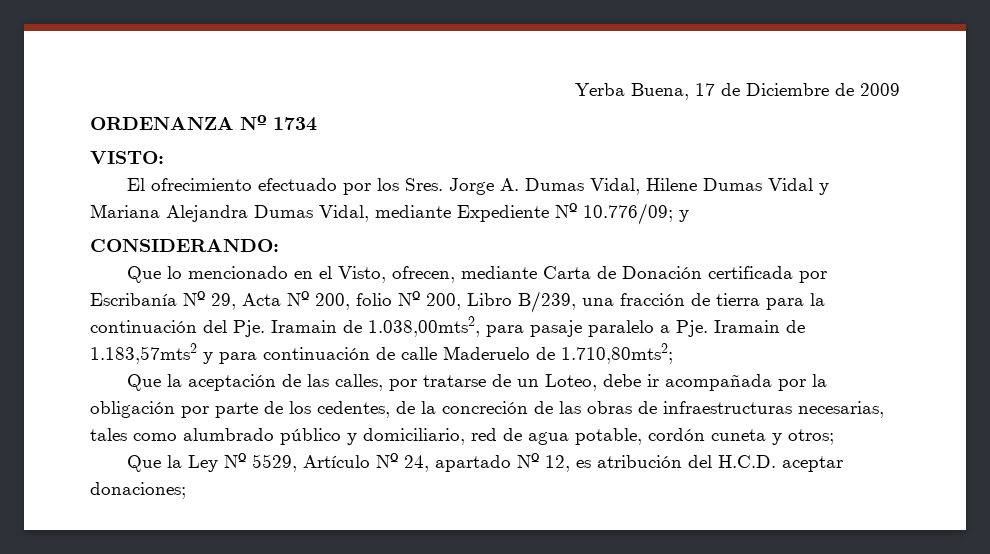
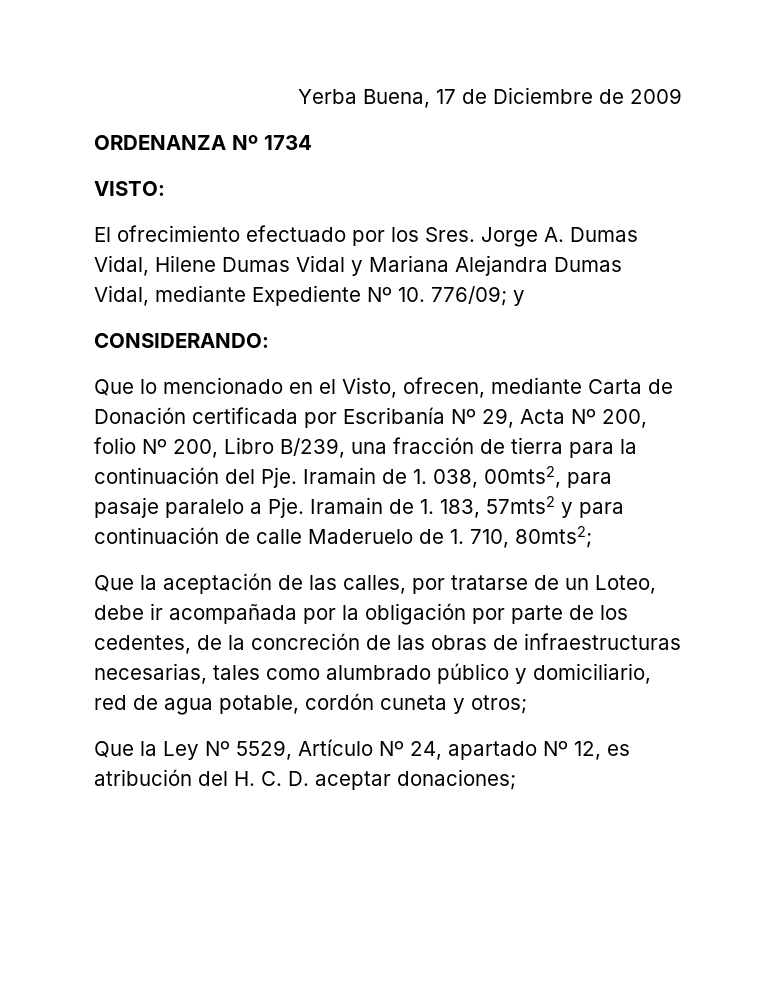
- Jorge A. Dumas Vidal, Hilene Dumas Vidal y Mariana Alejandra Dumas Vidal, mediante Expediente Nº 10.776/09; y
+ Jorge A. Dumas Vidal, Hilene Dumas Vidal y Mariana Alejandra Dumas Vidal, mediante Expediente Nº 10. 776/09; y
- Que lo mencionado en el Visto, ofrecen, mediante Carta de Donación certificada por Escribanía Nº 29, Acta Nº 200, folio Nº 200, Libro B/239, una fracción de tierra para la continuación del Pje. Iramain de 1.038,00mts2, para pasaje paralelo a Pje. Iramain de 1.183,57mts2 y para continuación de calle Maderuelo de 1.710,80mts2;
+ Que lo mencionado en el Visto, ofrecen, mediante Carta de Donación certificada por Escribanía Nº 29, Acta Nº 200, folio Nº 200, Libro B/239, una fracción de tierra para la continuación del Pje. Iramain de 1. 038, 00mts2, para pasaje paralelo a Pje. Iramain de 1. 183, 57mts2 y para continuación de calle Maderuelo de 1. 710, 80mts2;
- Que la Ley Nº 5529, Artículo Nº 24, apartado Nº 12, es atribución del H.C.D. aceptar donaciones;
+ Que la Ley Nº 5529, Artículo Nº 24, apartado Nº 12, es atribución del H. C. D. aceptar donaciones;

